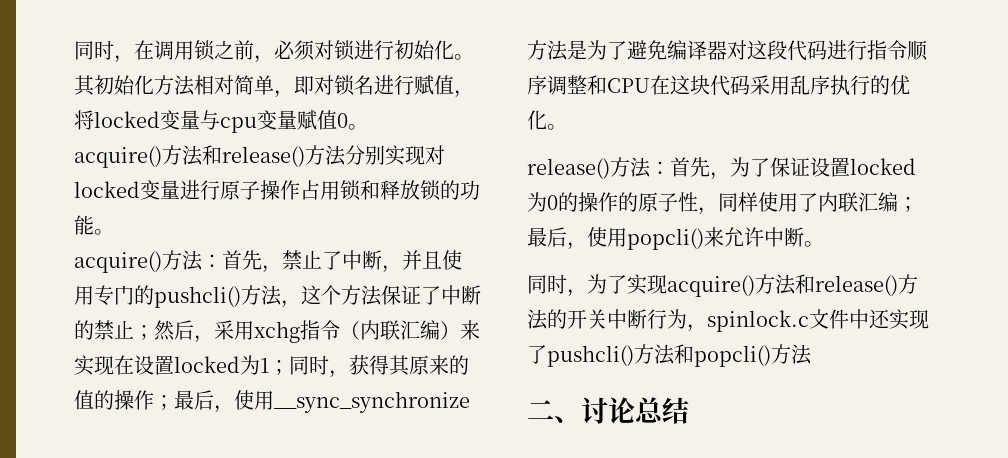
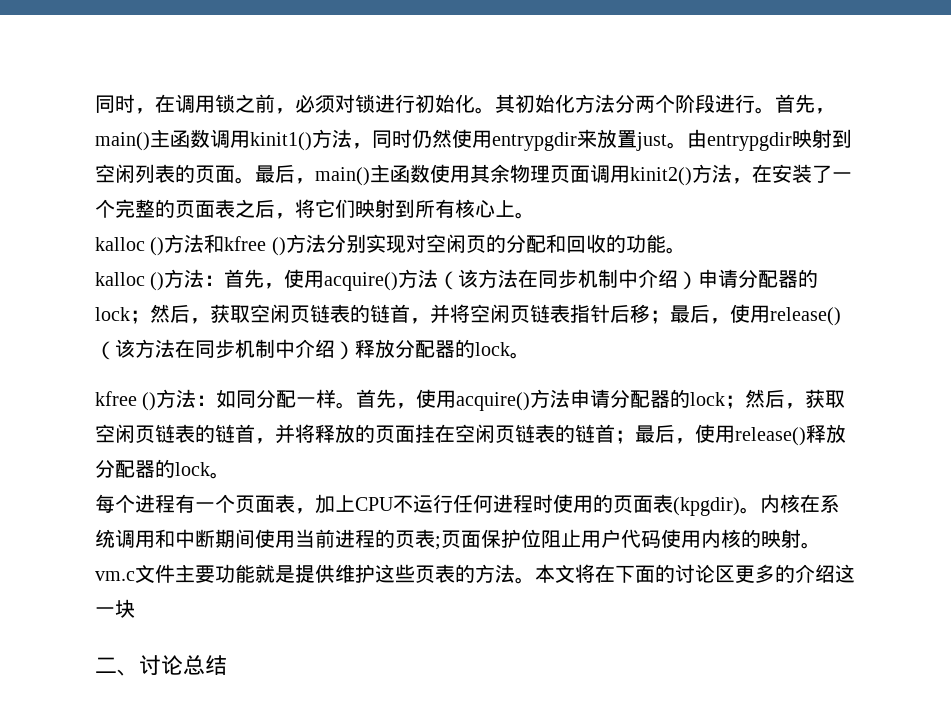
- 其初始化方法相对简单，即对锁名进行赋值，将locked变量与cpu变量赋值0。
- acquire()方法和release()方法分别实现对locked变量进行原子操作占用锁和释放锁的功能。
+ 其初始化方法分两个阶段进行。首先，main()主函数调用kinit1()方法，同时仍然使用entrypgdir来放置just。由entrypgdir映射到空闲列表的页面。最后，main()主函数使用其余物理页面调用kinit2()方法，在安装了一个完整的页面表之后，将它们映射到所有核心上。
+ kalloc ()方法和kfree ()方法分别实现对空闲页的分配和回收的功能。
- acquire()方法：首先，禁止了中断，并且使用专门的pushcli()方法，这个方法保证了中断的禁止；然后，采用xchg指令（内联汇编）来实现在设置locked为1；同时，获得其原来的值的操作；最后，使用__sync_synchronize方法是为了避免编译器对这段代码进行指令顺序调整和CPU在这块代码采用乱序执行的优化。
- release()方法：首先，为了保证设置locked为0的操作的原子性，同样使用了内联汇编；最后，使用popcli()来允许中断。
- 同时，为了实现acquire()方法和release()方法的开关中断行为，spinlock.c文件中还实现了pushcli()方法和popcli()方法
+ kalloc ()方法：首先，使用acquire()方法（该方法在同步机制中介绍）申请分配器的lock；然后，获取空闲页链表的链首，并将空闲页链表指针后移；最后，使用release()（该方法在同步机制中介绍）释放分配器的lock。
+ kfree ()方法：如同分配一样。首先，使用acquire()方法申请分配器的lock；然后，获取空闲页链表的链首，并将释放的页面挂在空闲页链表的链首；最后，使用release()释放分配器的lock。
+ 每个进程有一个页面表，加上CPU不运行任何进程时使用的页面表(kpgdir)。内核在系统调用和中断期间使用当前进程的页表;页面保护位阻止用户代码使用内核的映射。vm.c文件主要功能就是提供维护这些页表的方法。本文将在下面的讨论区更多的介绍这一块

